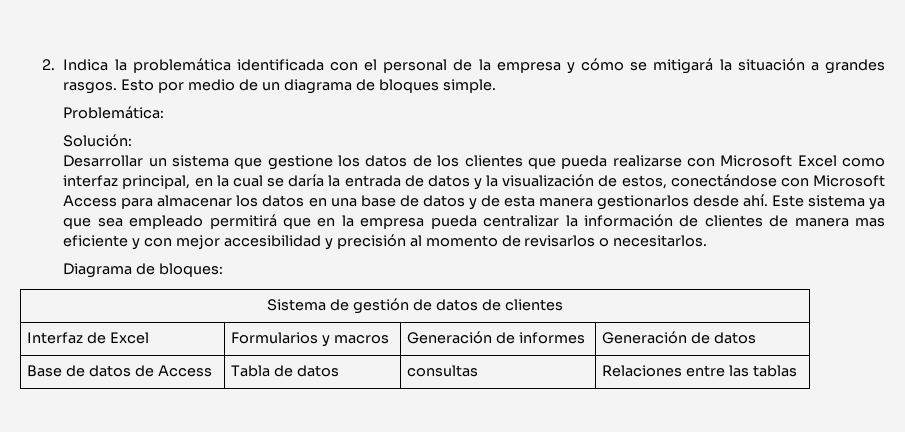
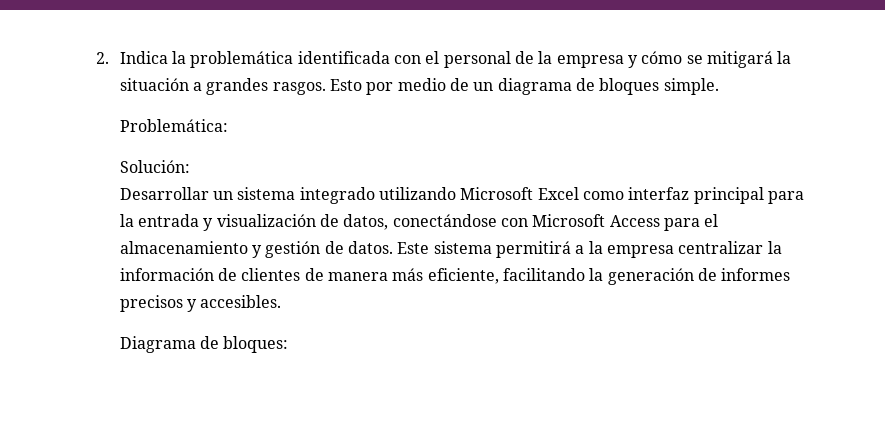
- Desarrollar un sistema que gestione los datos de los clientes que pueda realizarse con Microsoft Excel como interfaz principal, en la cual se daría la entrada de datos y la visualización de estos, conectándose con Microsoft Access para almacenar los datos en una base de datos y de esta manera gestionarlos desde ahí. Este sistema ya que sea empleado permitirá que en la empresa pueda centralizar la información de clientes de manera mas eficiente y con mejor accesibilidad y precisión al momento de revisarlos o necesitarlos.
+ Desarrollar un sistema integrado utilizando Microsoft Excel como interfaz principal para la entrada y visualización de datos, conectándose con Microsoft Access para el almacenamiento y gestión de datos. Este sistema permitirá a la empresa centralizar la información de clientes de manera más eficiente, facilitando la generación de informes precisos y accesibles.
  Diagrama de bloques:
- Sistema de gestión de datos de clientes
- Interfaz de Excel | Formularios y macros | Generación de informes | Generación de datos
- Base de datos de Access | Tabla de datos | consultas | Relaciones entre las tablas

